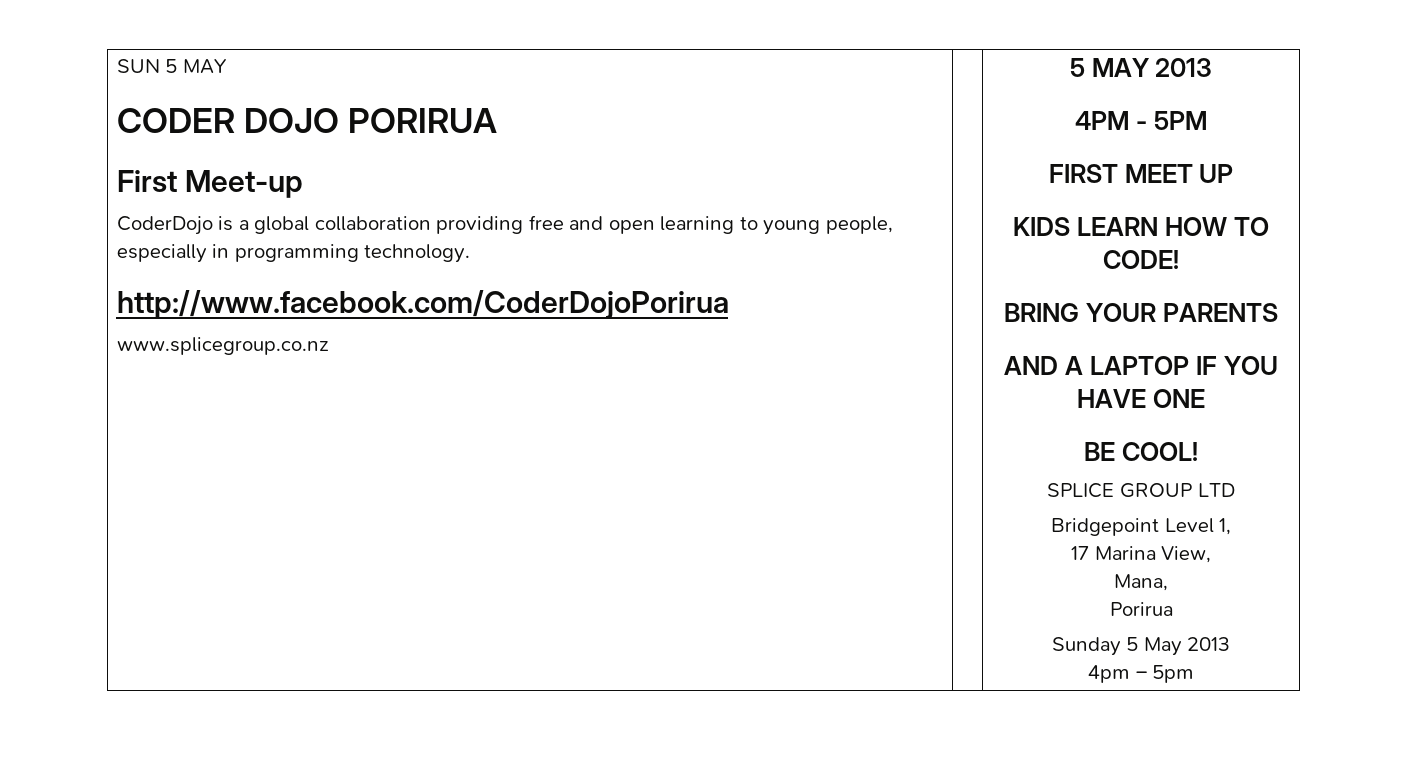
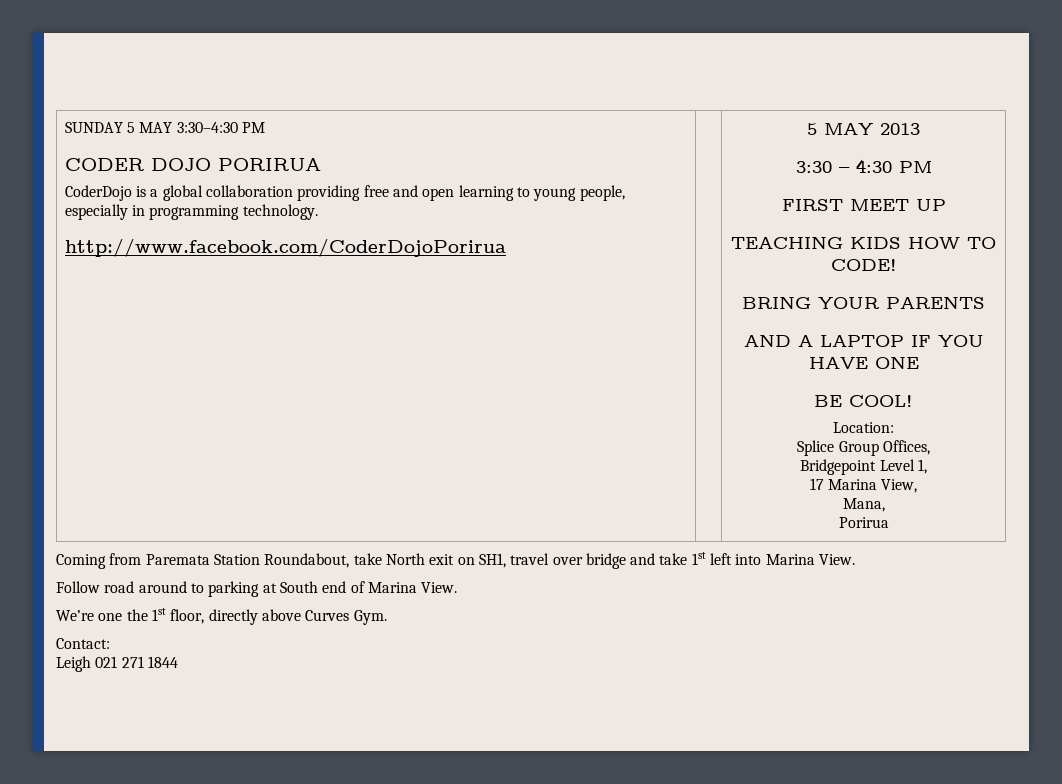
- SUN 5 MAY
+ SUNDAY 5 MAY 3:30–4:30 PM
- First Meet-up
- www.splicegroup.co.nz
- 4PM - 5PM
+ 3:30 – 4:30 PM
- KIDS LEARN HOW TO CODE!
+ TEACHING KIDS HOW TO CODE!
- SPLICE GROUP LTD
+ Location:
+ Splice Group Offices,
- Sunday 5 May 2013
- 4pm – 5pm
+ Coming from Paremata Station Roundabout, take North exit on SH1, travel over bridge and take 1st left into Marina View.
+ Follow road around to parking at South end of Marina View.
+ We’re one the 1st floor, directly above Curves Gym.
+ Contact:
+ Leigh 021 271 1844

